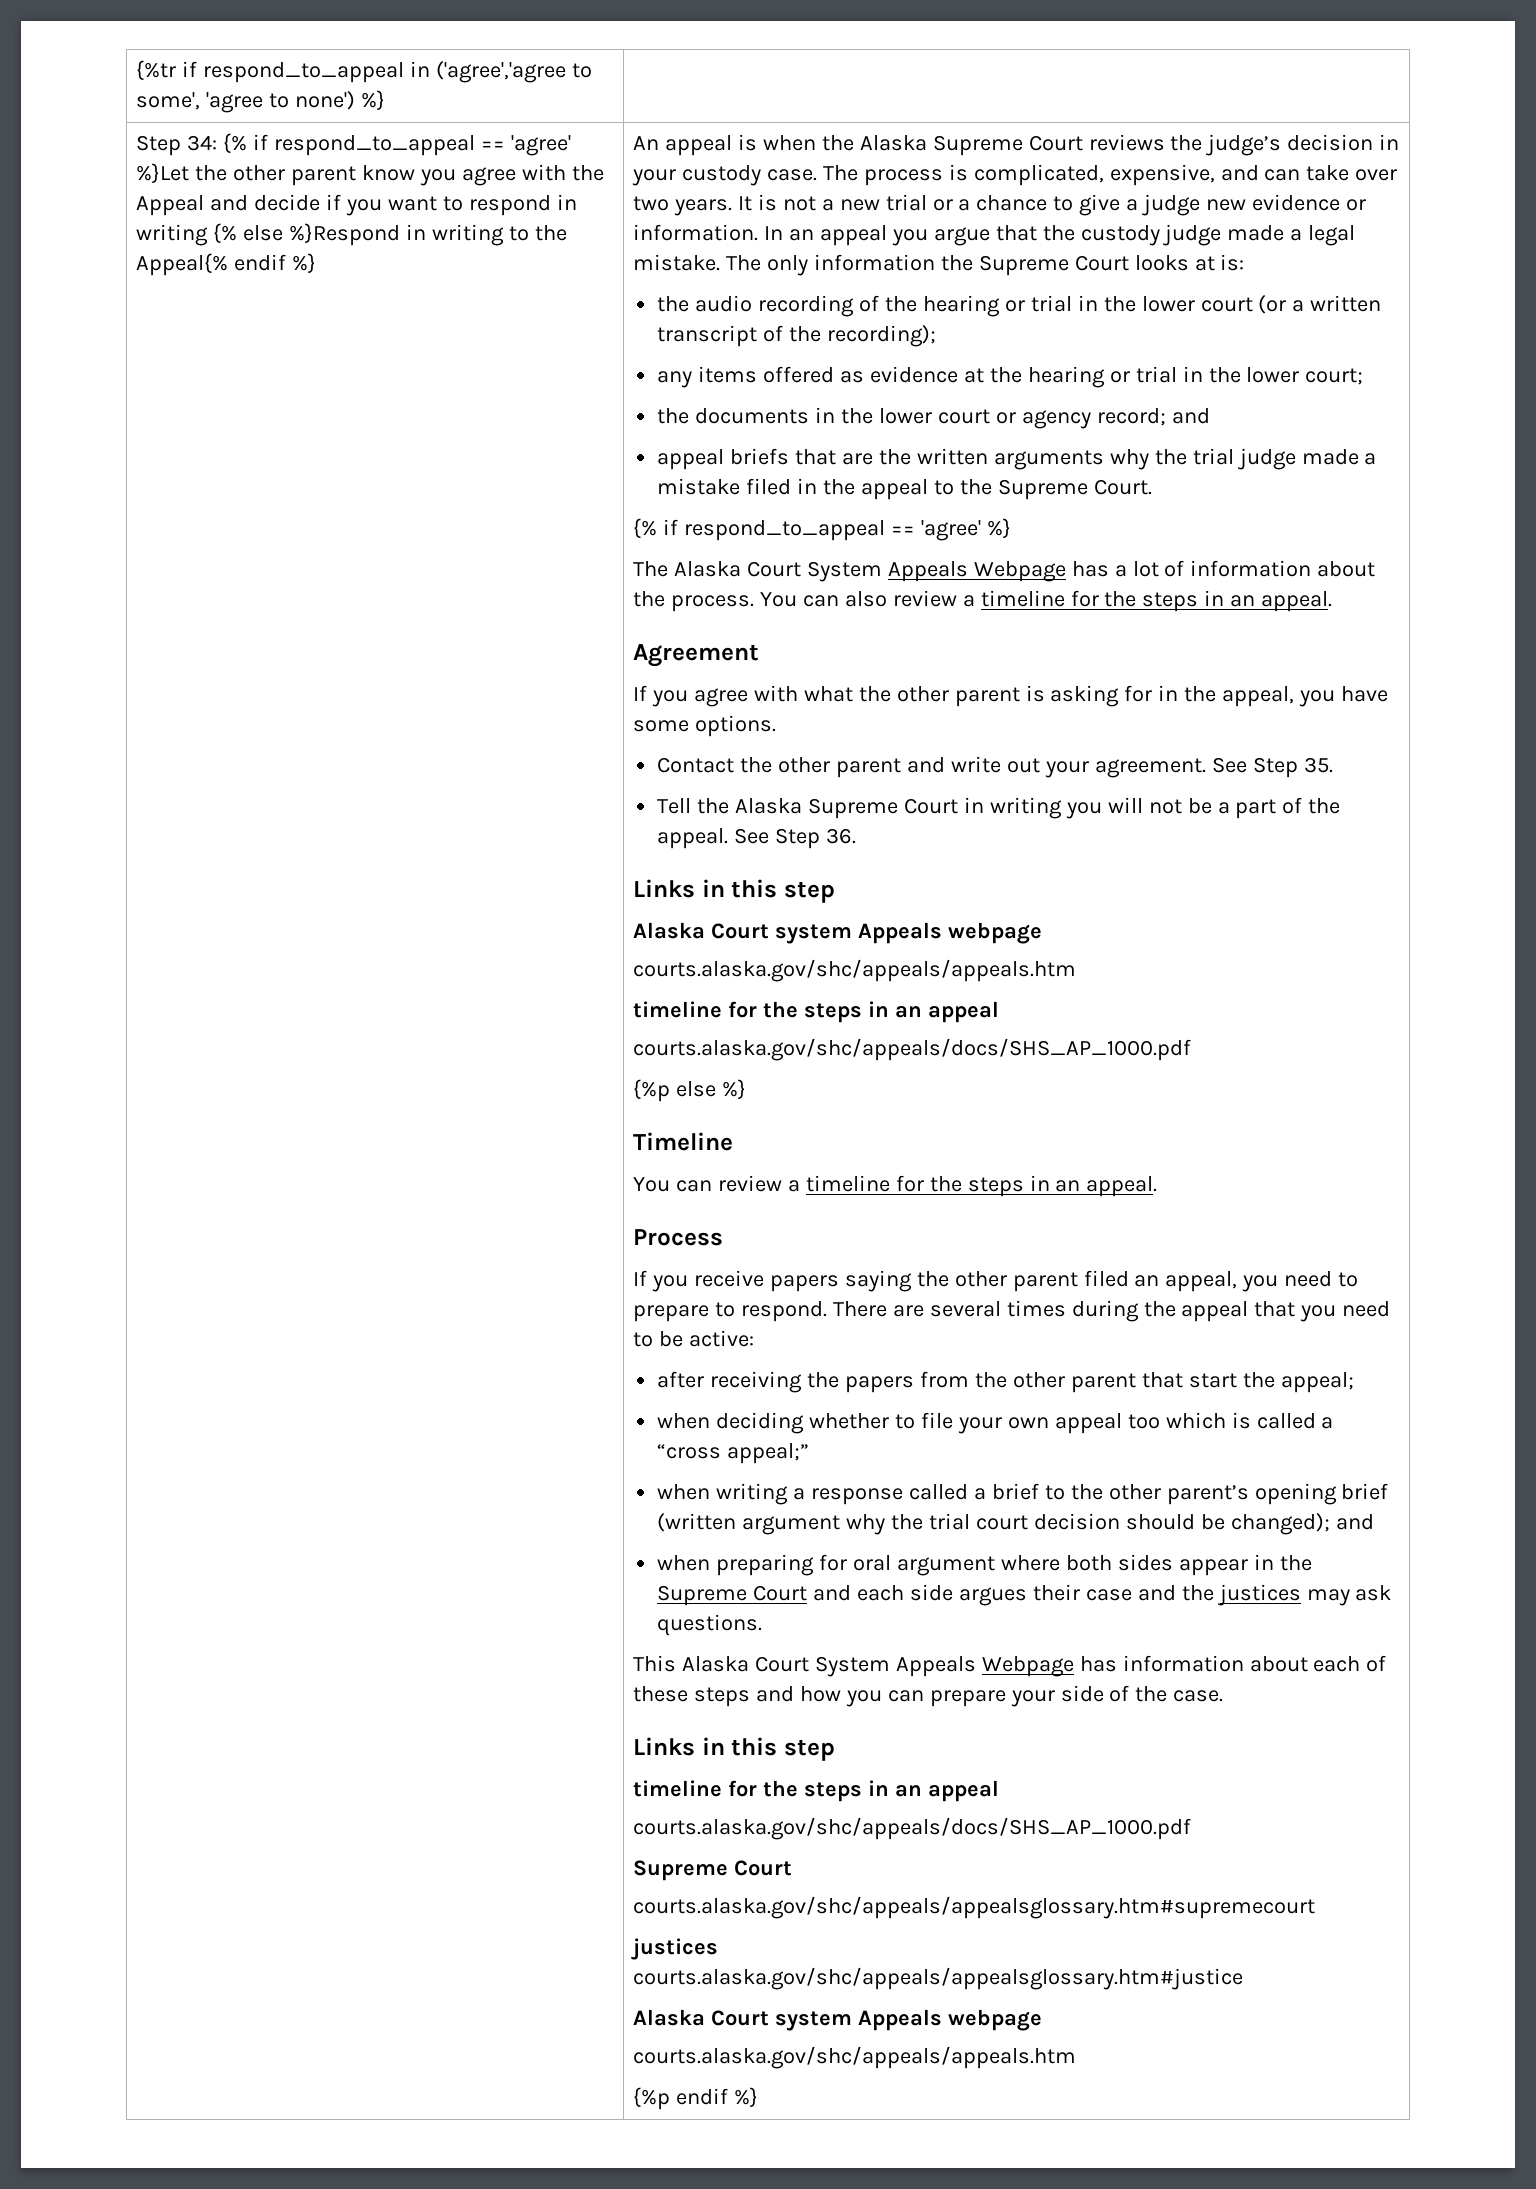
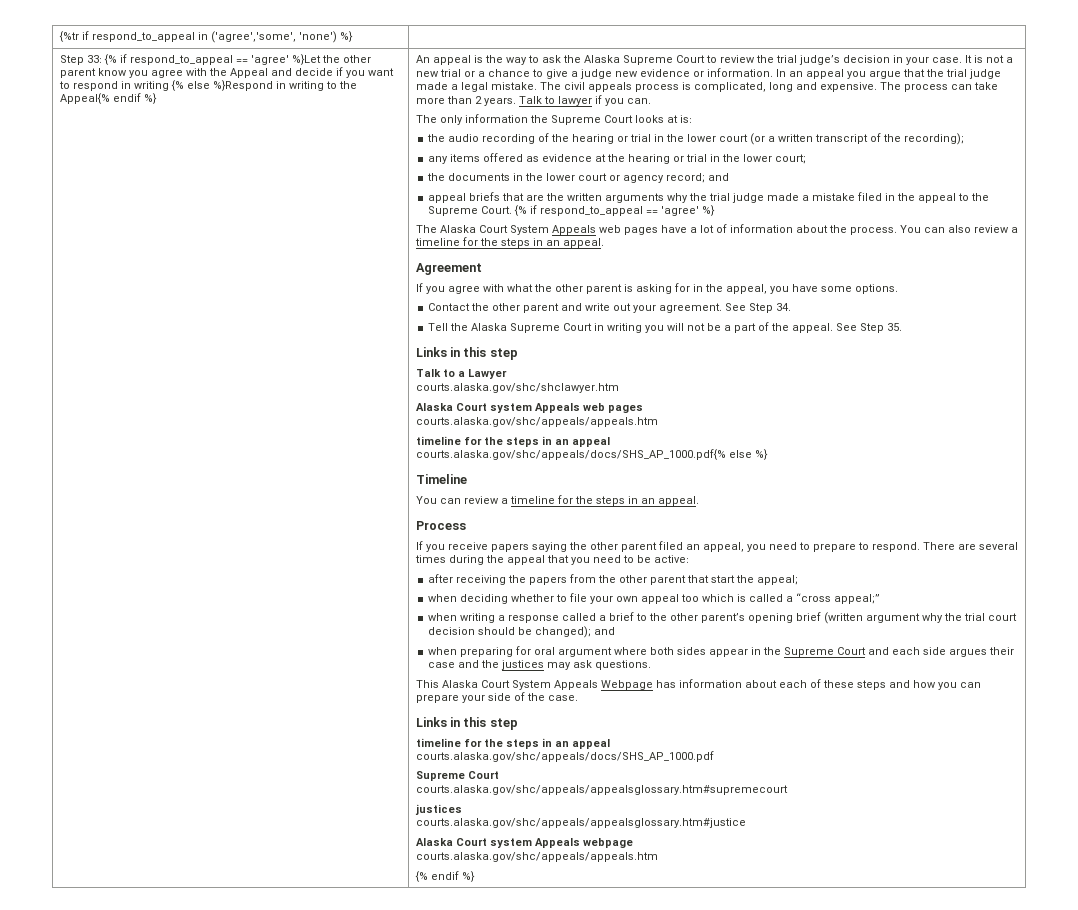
- {%tr if respond_to_appeal in ('agree','agree to some', 'agree to none') %} |
+ {%tr if respond_to_appeal in ('agree','some', 'none') %} |
- Step 34: {% if respond_to_appeal == 'agree' %}Let the other parent know you agree with the Appeal and decide if you want to respond in writing {% else %}Respond in writing to the Appeal{% endif %}
+ Step 33: {% if respond_to_appeal == 'agree' %}Let the other parent know you agree with the Appeal and decide if you want to respond in writing {% else %}Respond in writing to the Appeal{% endif %}
- An appeal is when the Alaska Supreme Court reviews the judge’s decision in your custody case. The process is complicated, expensive, and can take over two years.
+ An appeal is the way to ask the Alaska Supreme Court to review the trial judge’s decision in your case.
- In an appeal you argue that the custody judge made a legal mistake.
+ In an appeal you argue that the trial judge made a legal mistake.
+ The civil appeals process is complicated, long and expensive. The process can take more than 2 years. Talk to lawyer if you can.
- appeal briefs that are the written arguments why the trial judge made a mistake filed in the appeal to the Supreme Court.
- {% if respond_to_appeal == 'agree' %}
+ appeal briefs that are the written arguments why the trial judge made a mistake filed in the appeal to the Supreme Court. {% if respond_to_appeal == 'agree' %}
- The Alaska Court System Appeals Webpage has a lot of information about the process.
+ The Alaska Court System Appeals web pages have a lot of information about the process.
- See Step 35.
+ See Step 34.
- See Step 36.
+ See Step 35.
  Links in this step
- Alaska Court system Appeals webpage
+ Talk to a Lawyer
+ courts.alaska.gov/shc/shclawyer.htm
+ Alaska Court system Appeals web pages
  courts.alaska.gov/shc/appeals/appeals.htm
  timeline for the steps in an appeal
- courts.alaska.gov/shc/appeals/docs/SHS_AP_1000.pdf
- {%p else %}
+ courts.alaska.gov/shc/appeals/docs/SHS_AP_1000.pdf{% else %}
- {%p endif %}
+ {% endif %}

